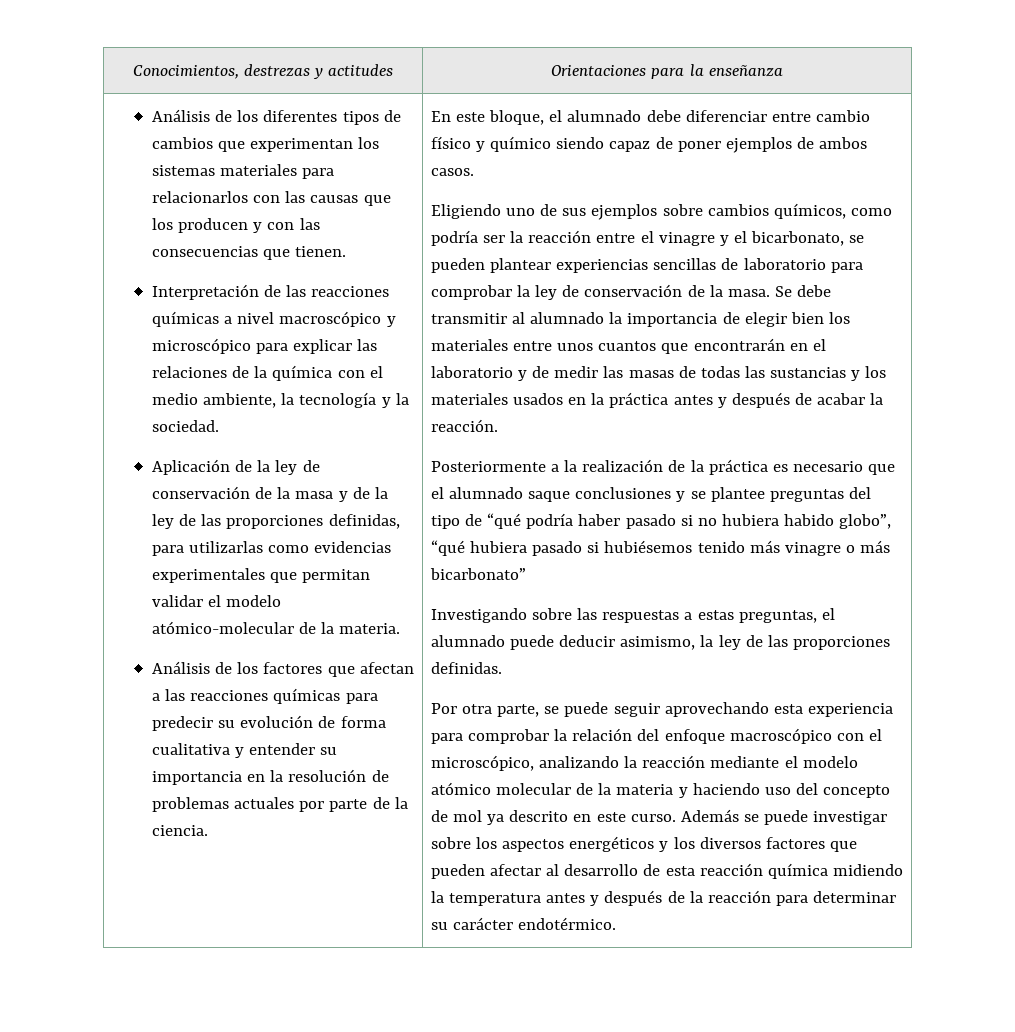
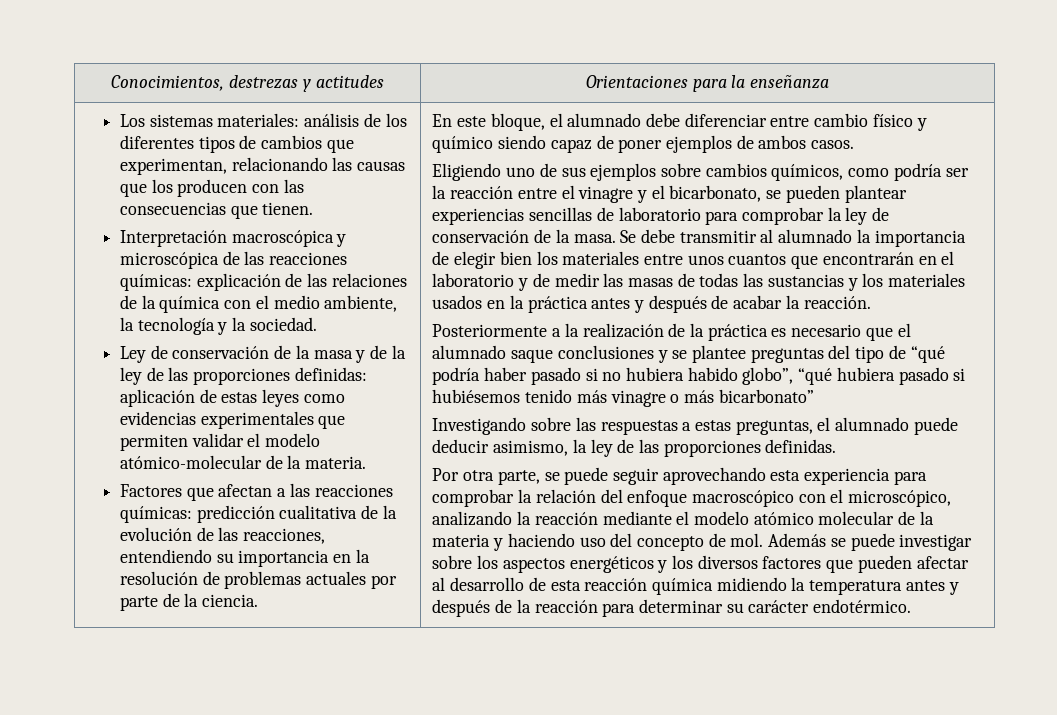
- Análisis de los diferentes tipos de cambios que experimentan los sistemas materiales para relacionarlos con las causas que los producen y con las consecuencias que tienen.
+ Los sistemas materiales: análisis de los diferentes tipos de cambios que experimentan, relacionando las causas que los producen con las consecuencias que tienen.
- Interpretación de las reacciones químicas a nivel macroscópico y microscópico para explicar las relaciones de la química con el medio ambiente, la tecnología y la sociedad.
+ Interpretación macroscópica y microscópica de las reacciones químicas: explicación de las relaciones de la química con el medio ambiente, la tecnología y la sociedad.
- Aplicación de la ley de conservación de la masa y de la ley de las proporciones definidas, para utilizarlas como evidencias experimentales que permitan validar el modelo atómico-molecular de la materia.
+ Ley de conservación de la masa y de la ley de las proporciones definidas: aplicación de estas leyes como evidencias experimentales que permiten validar el modelo atómico-molecular de la materia.
- Análisis de los factores que afectan a las reacciones químicas para predecir su evolución de forma cualitativa y entender su importancia en la resolución de problemas actuales por parte de la ciencia.
+ Factores que afectan a las reacciones químicas: predicción cualitativa de la evolución de las reacciones, entendiendo su importancia en la resolución de problemas actuales por parte de la ciencia.
- Por otra parte, se puede seguir aprovechando esta experiencia para comprobar la relación del enfoque macroscópico con el microscópico, analizando la reacción mediante el modelo atómico molecular de la materia y haciendo uso del concepto de mol ya descrito en este curso.
+ Por otra parte, se puede seguir aprovechando esta experiencia para comprobar la relación del enfoque macroscópico con el microscópico, analizando la reacción mediante el modelo atómico molecular de la materia y haciendo uso del concepto de mol.

